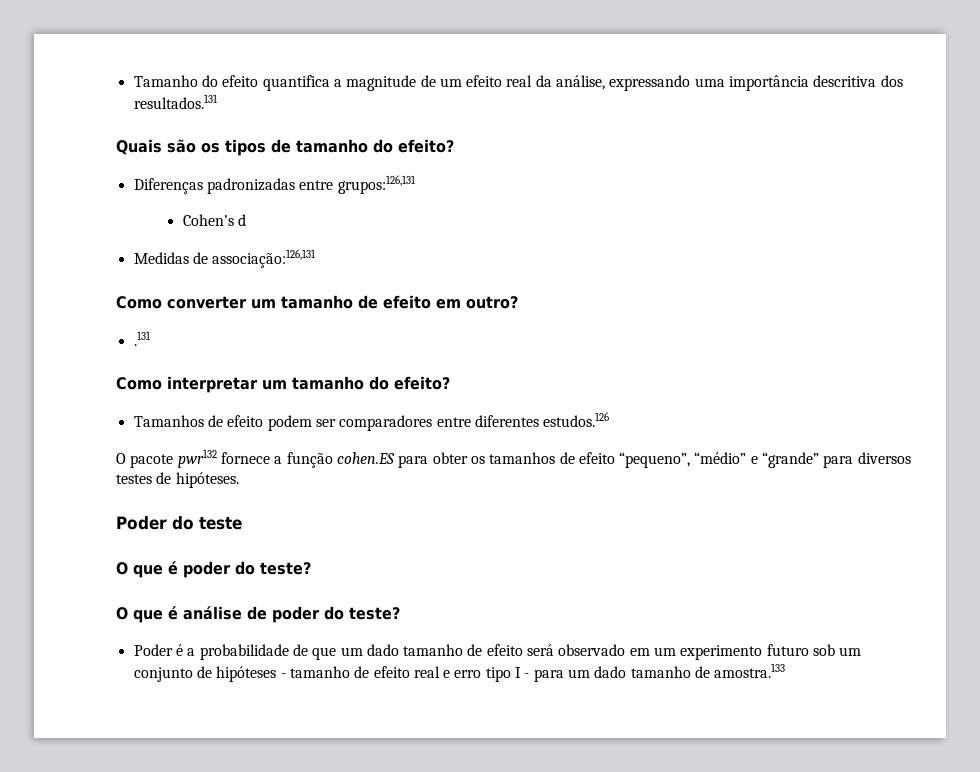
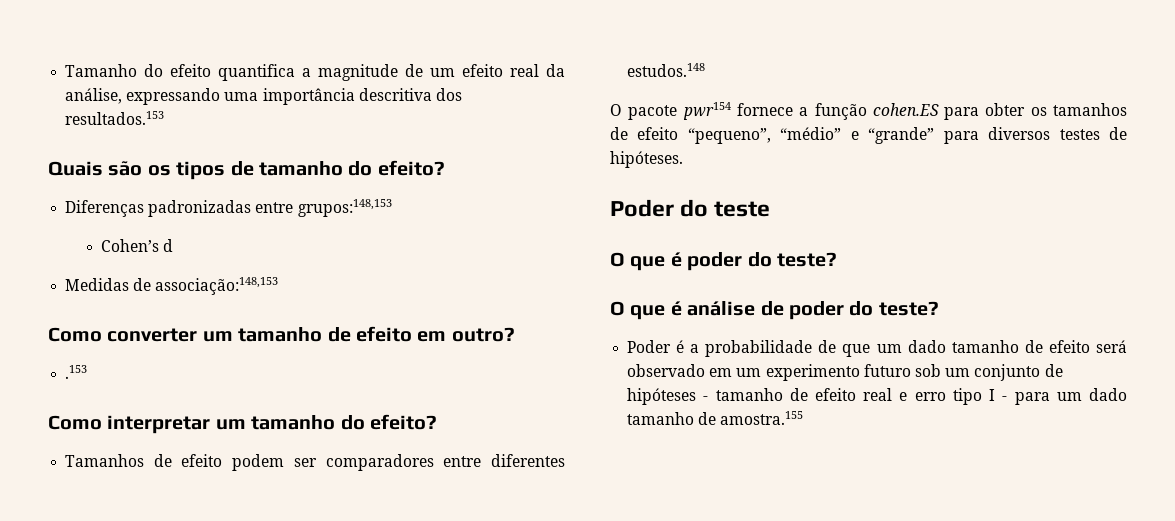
- Tamanho do efeito quantifica a magnitude de um efeito real da análise, expressando uma importância descritiva dos resultados.131
+ Tamanho do efeito quantifica a magnitude de um efeito real da análise, expressando uma importância descritiva dos resultados.153
- Diferenças padronizadas entre grupos:126,131
+ Diferenças padronizadas entre grupos:148,153
- Medidas de associação:126,131
+ Medidas de associação:148,153
- .131
+ .153
- Tamanhos de efeito podem ser comparadores entre diferentes estudos.126
+ Tamanhos de efeito podem ser comparadores entre diferentes estudos.148
- O pacote pwr132 fornece a função cohen.ES para obter os tamanhos de efeito “pequeno”, “médio” e “grande” para diversos testes de hipóteses.
+ O pacote pwr154 fornece a função cohen.ES para obter os tamanhos de efeito “pequeno”, “médio” e “grande” para diversos testes de hipóteses.
- Poder é a probabilidade de que um dado tamanho de efeito será observado em um experimento futuro sob um conjunto de hipóteses - tamanho de efeito real e erro tipo I - para um dado tamanho de amostra.133
+ Poder é a probabilidade de que um dado tamanho de efeito será observado em um experimento futuro sob um conjunto de hipóteses - tamanho de efeito real e erro tipo I - para um dado tamanho de amostra.155

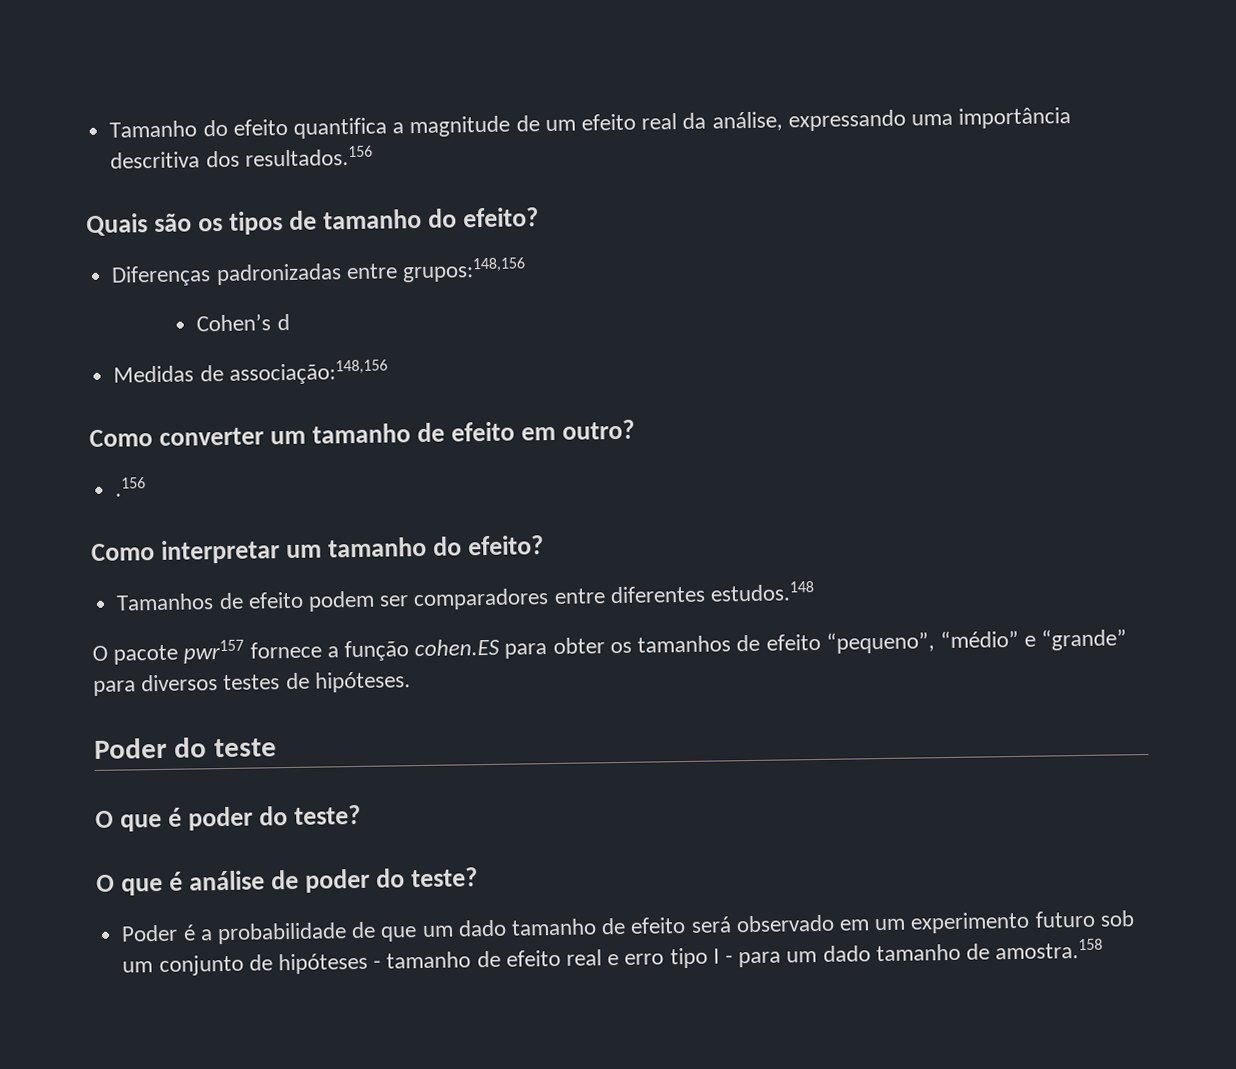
- Tamanho do efeito quantifica a magnitude de um efeito real da análise, expressando uma importância descritiva dos resultados.153
+ Tamanho do efeito quantifica a magnitude de um efeito real da análise, expressando uma importância descritiva dos resultados.156
- Diferenças padronizadas entre grupos:148,153
+ Diferenças padronizadas entre grupos:148,156
- Medidas de associação:148,153
+ Medidas de associação:148,156
- .153
+ .156
- O pacote pwr154 fornece a função cohen.ES para obter os tamanhos de efeito “pequeno”, “médio” e “grande” para diversos testes de hipóteses.
+ O pacote pwr157 fornece a função cohen.ES para obter os tamanhos de efeito “pequeno”, “médio” e “grande” para diversos testes de hipóteses.
- Poder é a probabilidade de que um dado tamanho de efeito será observado em um experimento futuro sob um conjunto de hipóteses - tamanho de efeito real e erro tipo I - para um dado tamanho de amostra.155
+ Poder é a probabilidade de que um dado tamanho de efeito será observado em um experimento futuro sob um conjunto de hipóteses - tamanho de efeito real e erro tipo I - para um dado tamanho de amostra.158

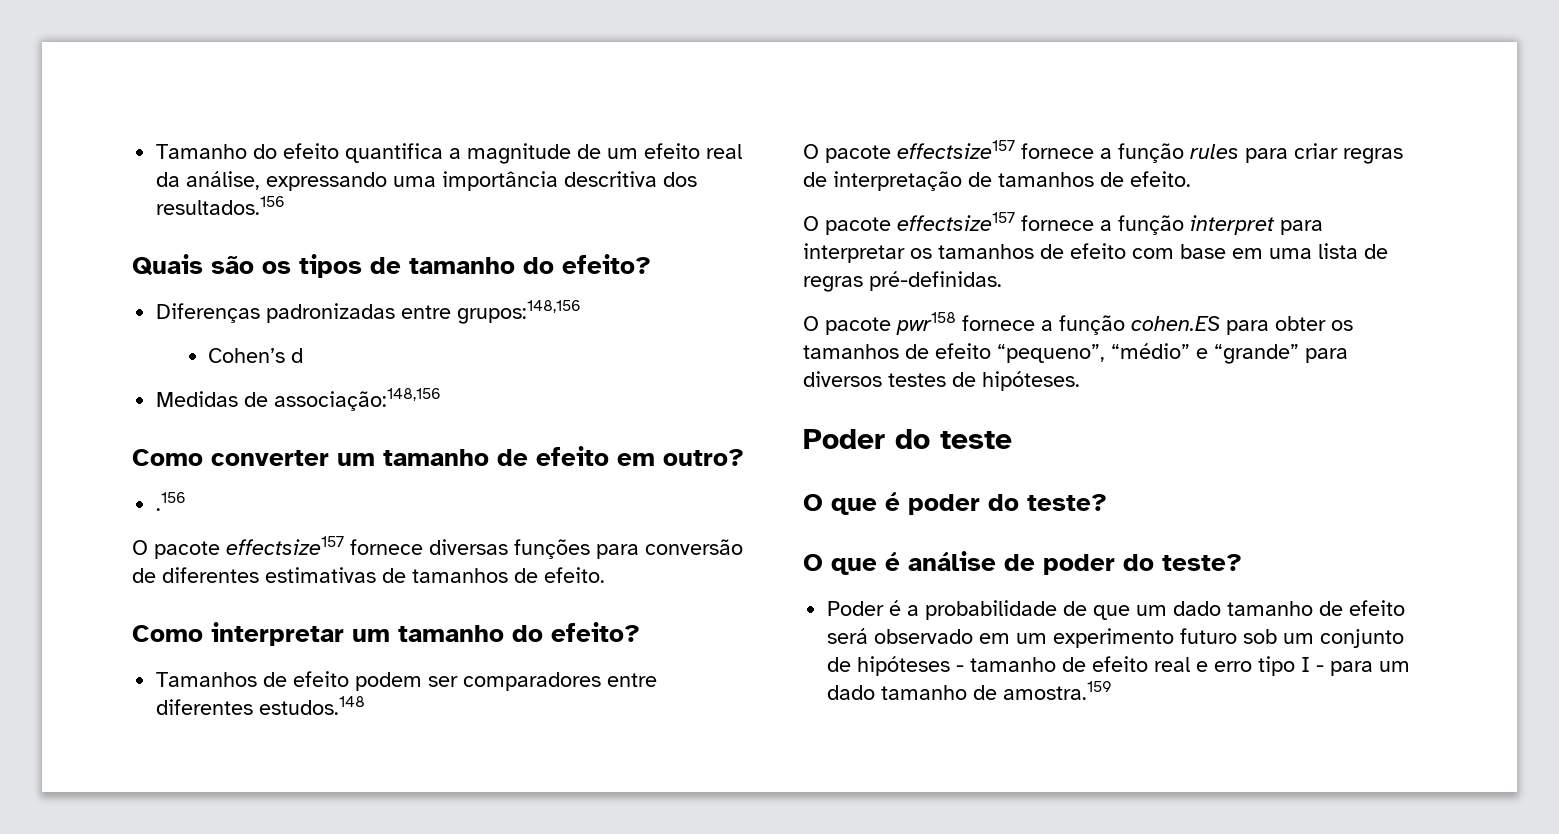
+ O pacote effectsize157 fornece diversas funções para conversão de diferentes estimativas de tamanhos de efeito.
- O pacote pwr157 fornece a função cohen.ES para obter os tamanhos de efeito “pequeno”, “médio” e “grande” para diversos testes de hipóteses.
+ O pacote effectsize157 fornece a função rules para criar regras de interpretação de tamanhos de efeito.
+ O pacote effectsize157 fornece a função interpret para interpretar os tamanhos de efeito com base em uma lista de regras pré-definidas.
+ O pacote pwr158 fornece a função cohen.ES para obter os tamanhos de efeito “pequeno”, “médio” e “grande” para diversos testes de hipóteses.
- Poder é a probabilidade de que um dado tamanho de efeito será observado em um experimento futuro sob um conjunto de hipóteses - tamanho de efeito real e erro tipo I - para um dado tamanho de amostra.158
+ Poder é a probabilidade de que um dado tamanho de efeito será observado em um experimento futuro sob um conjunto de hipóteses - tamanho de efeito real e erro tipo I - para um dado tamanho de amostra.159

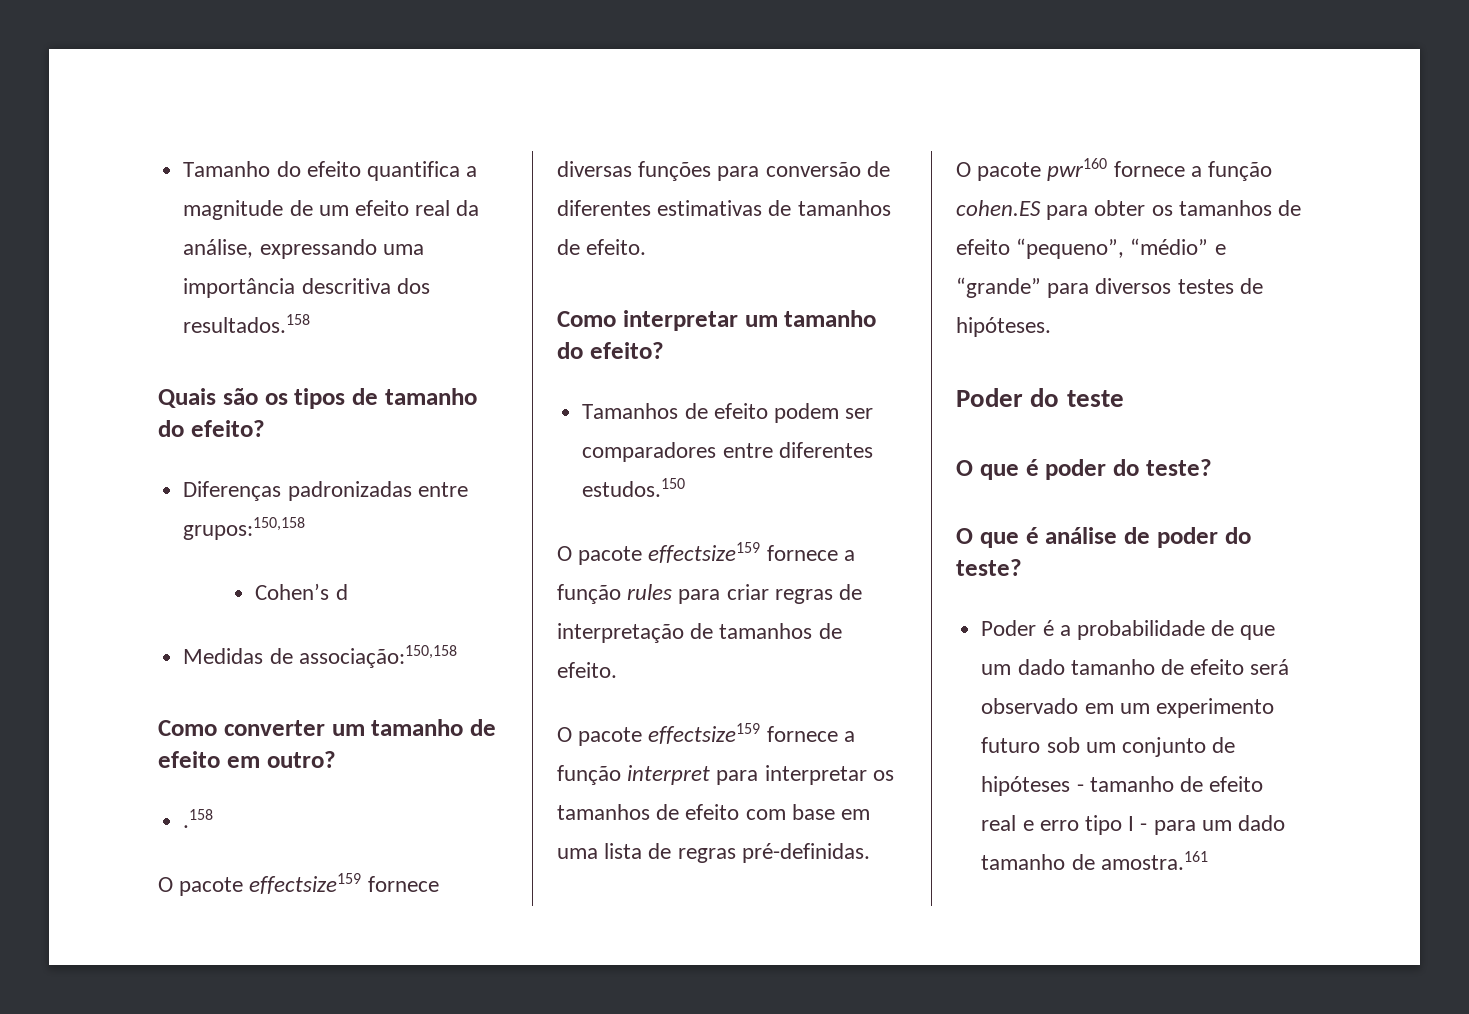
- Tamanho do efeito quantifica a magnitude de um efeito real da análise, expressando uma importância descritiva dos resultados.156
+ Tamanho do efeito quantifica a magnitude de um efeito real da análise, expressando uma importância descritiva dos resultados.158
- Diferenças padronizadas entre grupos:148,156
+ Diferenças padronizadas entre grupos:150,158
- Medidas de associação:148,156
+ Medidas de associação:150,158
- .156
- O pacote effectsize157 fornece diversas funções para conversão de diferentes estimativas de tamanhos de efeito.
+ .158
+ O pacote effectsize159 fornece diversas funções para conversão de diferentes estimativas de tamanhos de efeito.
- Tamanhos de efeito podem ser comparadores entre diferentes estudos.148
- O pacote effectsize157 fornece a função rules para criar regras de interpretação de tamanhos de efeito.
+ Tamanhos de efeito podem ser comparadores entre diferentes estudos.150
+ O pacote effectsize159 fornece a função rules para criar regras de interpretação de tamanhos de efeito.
- O pacote effectsize157 fornece a função interpret para interpretar os tamanhos de efeito com base em uma lista de regras pré-definidas.
+ O pacote effectsize159 fornece a função interpret para interpretar os tamanhos de efeito com base em uma lista de regras pré-definidas.
- O pacote pwr158 fornece a função cohen.ES para obter os tamanhos de efeito “pequeno”, “médio” e “grande” para diversos testes de hipóteses.
+ O pacote pwr160 fornece a função cohen.ES para obter os tamanhos de efeito “pequeno”, “médio” e “grande” para diversos testes de hipóteses.
- Poder é a probabilidade de que um dado tamanho de efeito será observado em um experimento futuro sob um conjunto de hipóteses - tamanho de efeito real e erro tipo I - para um dado tamanho de amostra.159
+ Poder é a probabilidade de que um dado tamanho de efeito será observado em um experimento futuro sob um conjunto de hipóteses - tamanho de efeito real e erro tipo I - para um dado tamanho de amostra.161

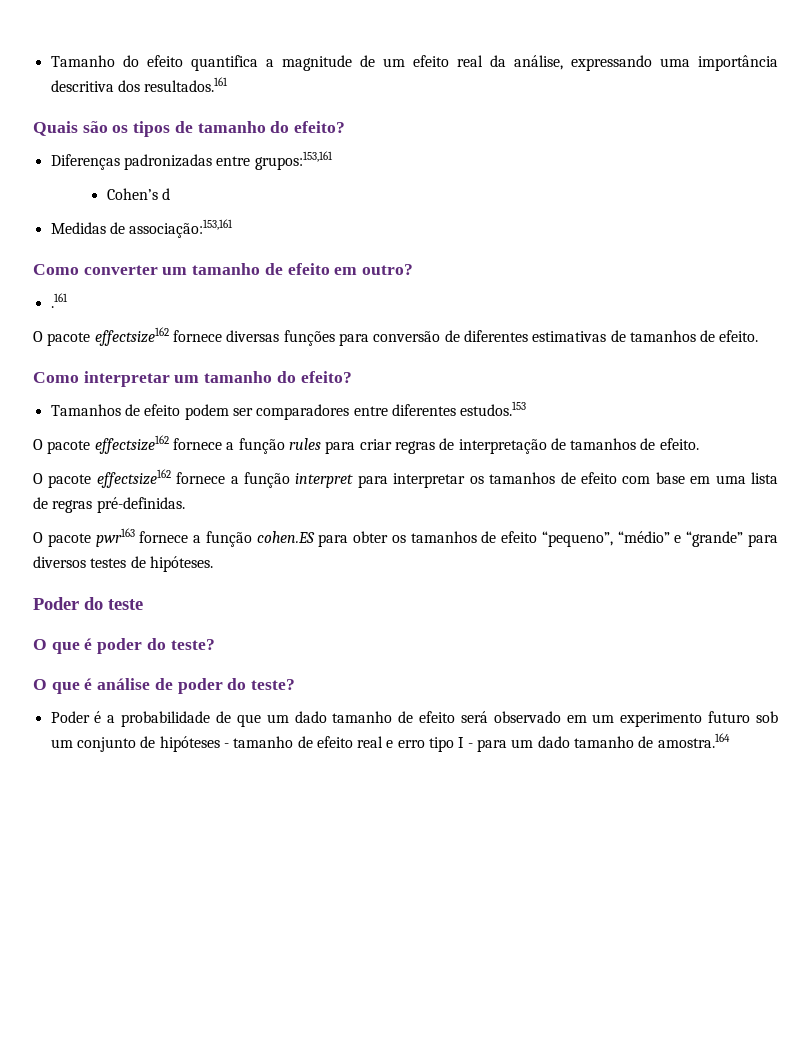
- Tamanho do efeito quantifica a magnitude de um efeito real da análise, expressando uma importância descritiva dos resultados.158
+ Tamanho do efeito quantifica a magnitude de um efeito real da análise, expressando uma importância descritiva dos resultados.161
- Diferenças padronizadas entre grupos:150,158
+ Diferenças padronizadas entre grupos:153,161
- Medidas de associação:150,158
+ Medidas de associação:153,161
- .158
- O pacote effectsize159 fornece diversas funções para conversão de diferentes estimativas de tamanhos de efeito.
+ .161
+ O pacote effectsize162 fornece diversas funções para conversão de diferentes estimativas de tamanhos de efeito.
- Tamanhos de efeito podem ser comparadores entre diferentes estudos.150
- O pacote effectsize159 fornece a função rules para criar regras de interpretação de tamanhos de efeito.
+ Tamanhos de efeito podem ser comparadores entre diferentes estudos.153
+ O pacote effectsize162 fornece a função rules para criar regras de interpretação de tamanhos de efeito.
- O pacote effectsize159 fornece a função interpret para interpretar os tamanhos de efeito com base em uma lista de regras pré-definidas.
+ O pacote effectsize162 fornece a função interpret para interpretar os tamanhos de efeito com base em uma lista de regras pré-definidas.
- O pacote pwr160 fornece a função cohen.ES para obter os tamanhos de efeito “pequeno”, “médio” e “grande” para diversos testes de hipóteses.
+ O pacote pwr163 fornece a função cohen.ES para obter os tamanhos de efeito “pequeno”, “médio” e “grande” para diversos testes de hipóteses.
- Poder é a probabilidade de que um dado tamanho de efeito será observado em um experimento futuro sob um conjunto de hipóteses - tamanho de efeito real e erro tipo I - para um dado tamanho de amostra.161
+ Poder é a probabilidade de que um dado tamanho de efeito será observado em um experimento futuro sob um conjunto de hipóteses - tamanho de efeito real e erro tipo I - para um dado tamanho de amostra.164

